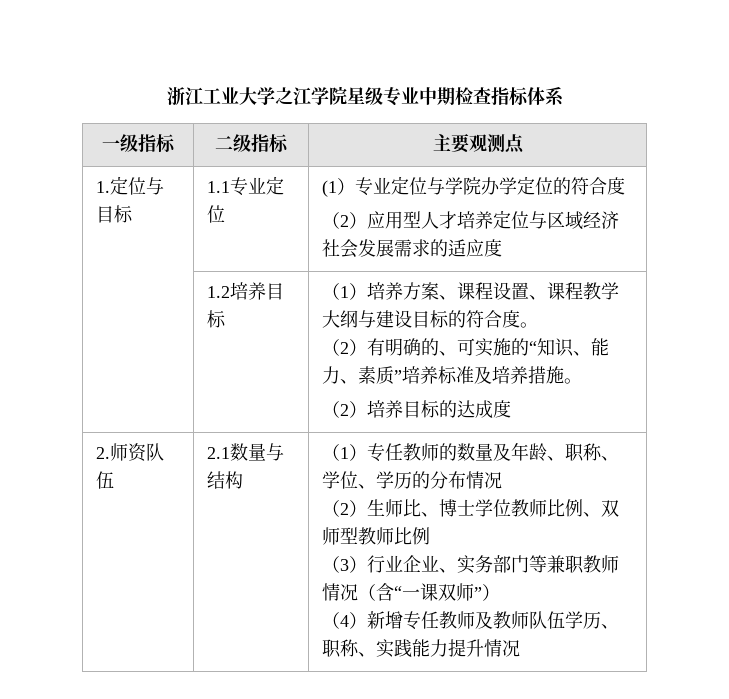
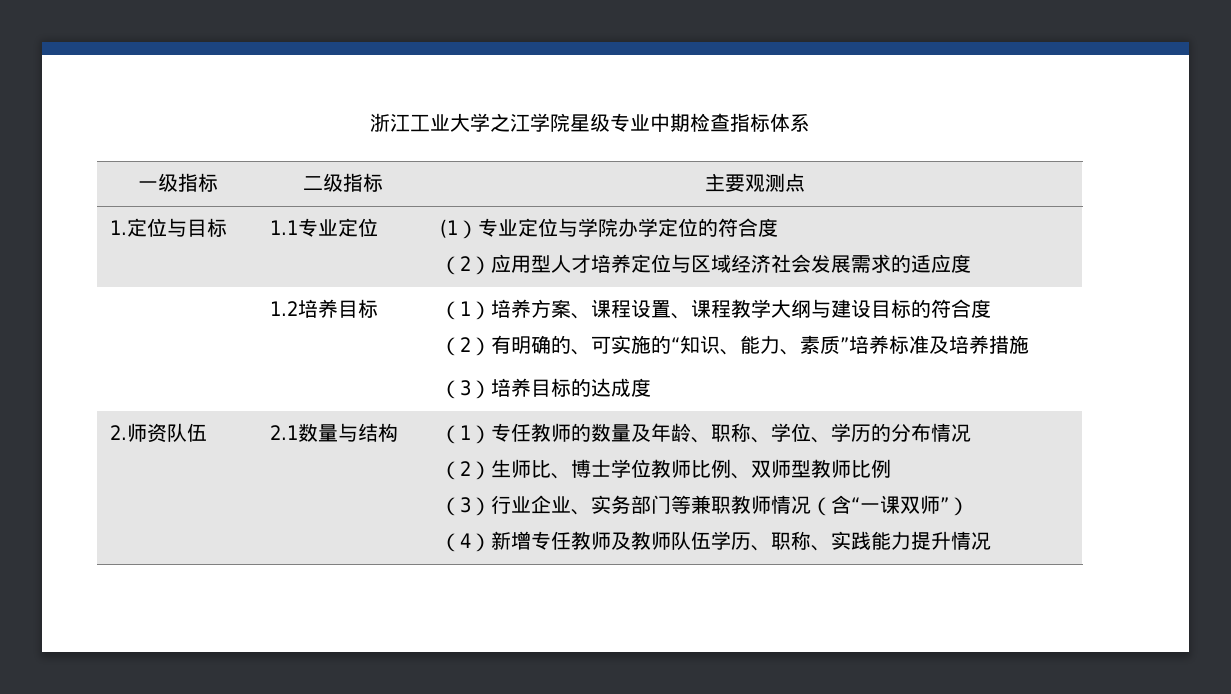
- （1）培养方案、课程设置、课程教学大纲与建设目标的符合度。
+ （1）培养方案、课程设置、课程教学大纲与建设目标的符合度
- （2）有明确的、可实施的“知识、能力、素质”培养标准及培养措施。
- （2）培养目标的达成度
+ （2）有明确的、可实施的“知识、能力、素质”培养标准及培养措施
+ （3）培养目标的达成度

